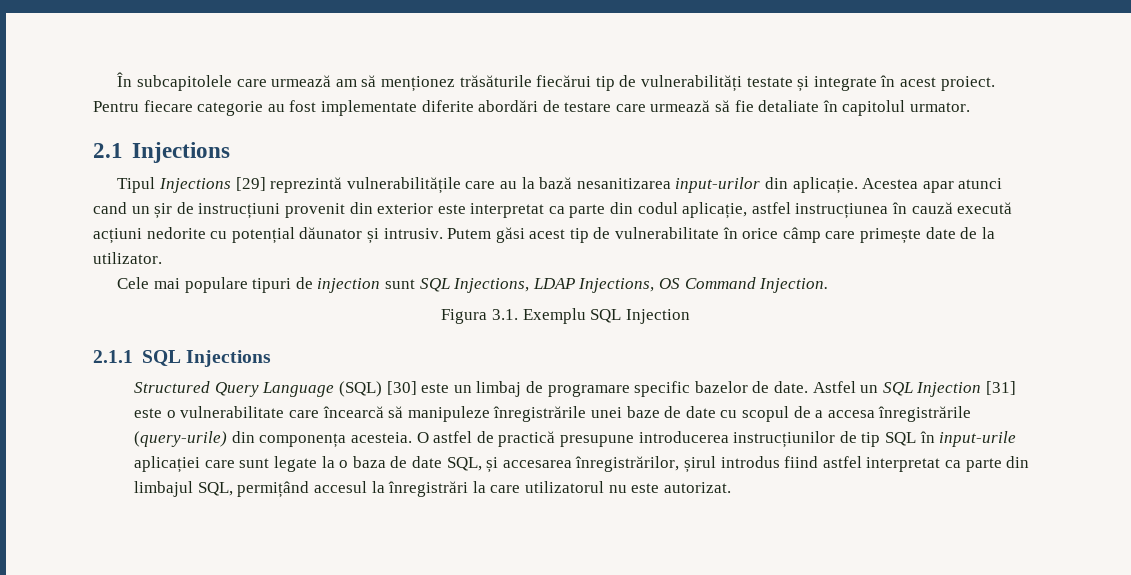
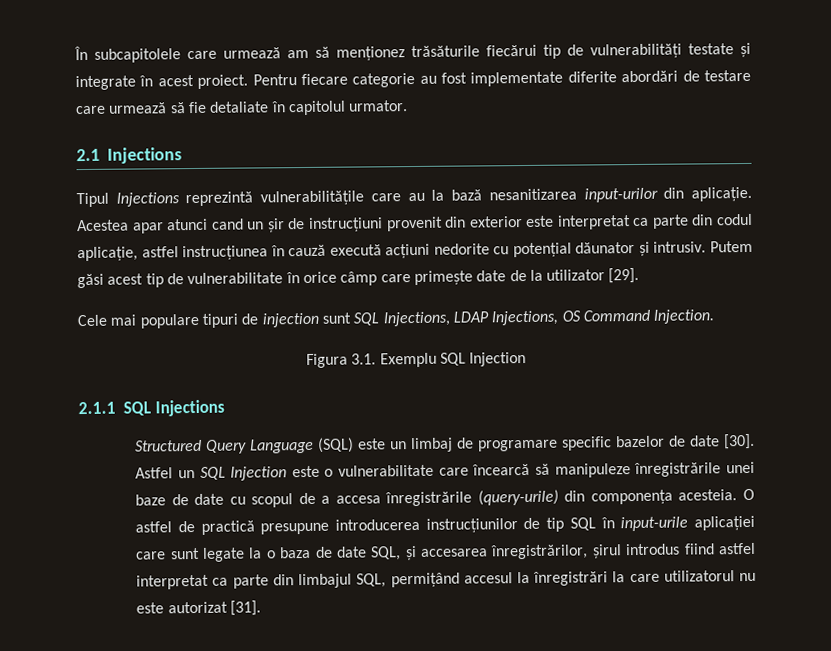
- Tipul Injections [29] reprezintă vulnerabilitățile care au la bază nesanitizarea input-urilor din aplicație.
+ Tipul Injections reprezintă vulnerabilitățile care au la bază nesanitizarea input-urilor din aplicație.
- Putem găsi acest tip de vulnerabilitate în orice câmp care primește date de la utilizator.
+ Putem găsi acest tip de vulnerabilitate în orice câmp care primește date de la utilizator [29].
- Structured Query Language (SQL) [30] este un limbaj de programare specific bazelor de date.
+ Structured Query Language (SQL) este un limbaj de programare specific bazelor de date [30].
- Astfel un SQL Injection [31] este o vulnerabilitate care încearcă să manipuleze înregistrările unei baze de date cu scopul de a accesa înregistrările (query-urile) din componența acesteia.
+ Astfel un SQL Injection este o vulnerabilitate care încearcă să manipuleze înregistrările unei baze de date cu scopul de a accesa înregistrările (query-urile) din componența acesteia.
- O astfel de practică presupune introducerea instrucțiunilor de tip SQL în input-urile aplicației care sunt legate la o baza de date SQL, și accesarea înregistrărilor, șirul introdus fiind astfel interpretat ca parte din limbajul SQL, permițând accesul la înregistrări la care utilizatorul nu este autorizat.
+ O astfel de practică presupune introducerea instrucțiunilor de tip SQL în input-urile aplicației care sunt legate la o baza de date SQL, și accesarea înregistrărilor, șirul introdus fiind astfel interpretat ca parte din limbajul SQL, permițând accesul la înregistrări la care utilizatorul nu este autorizat [31].

